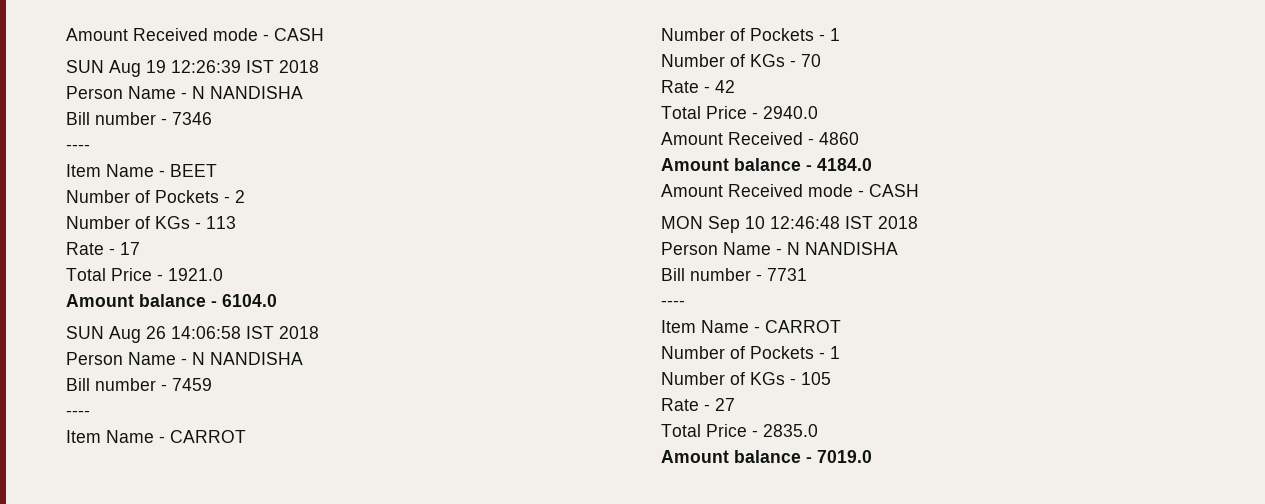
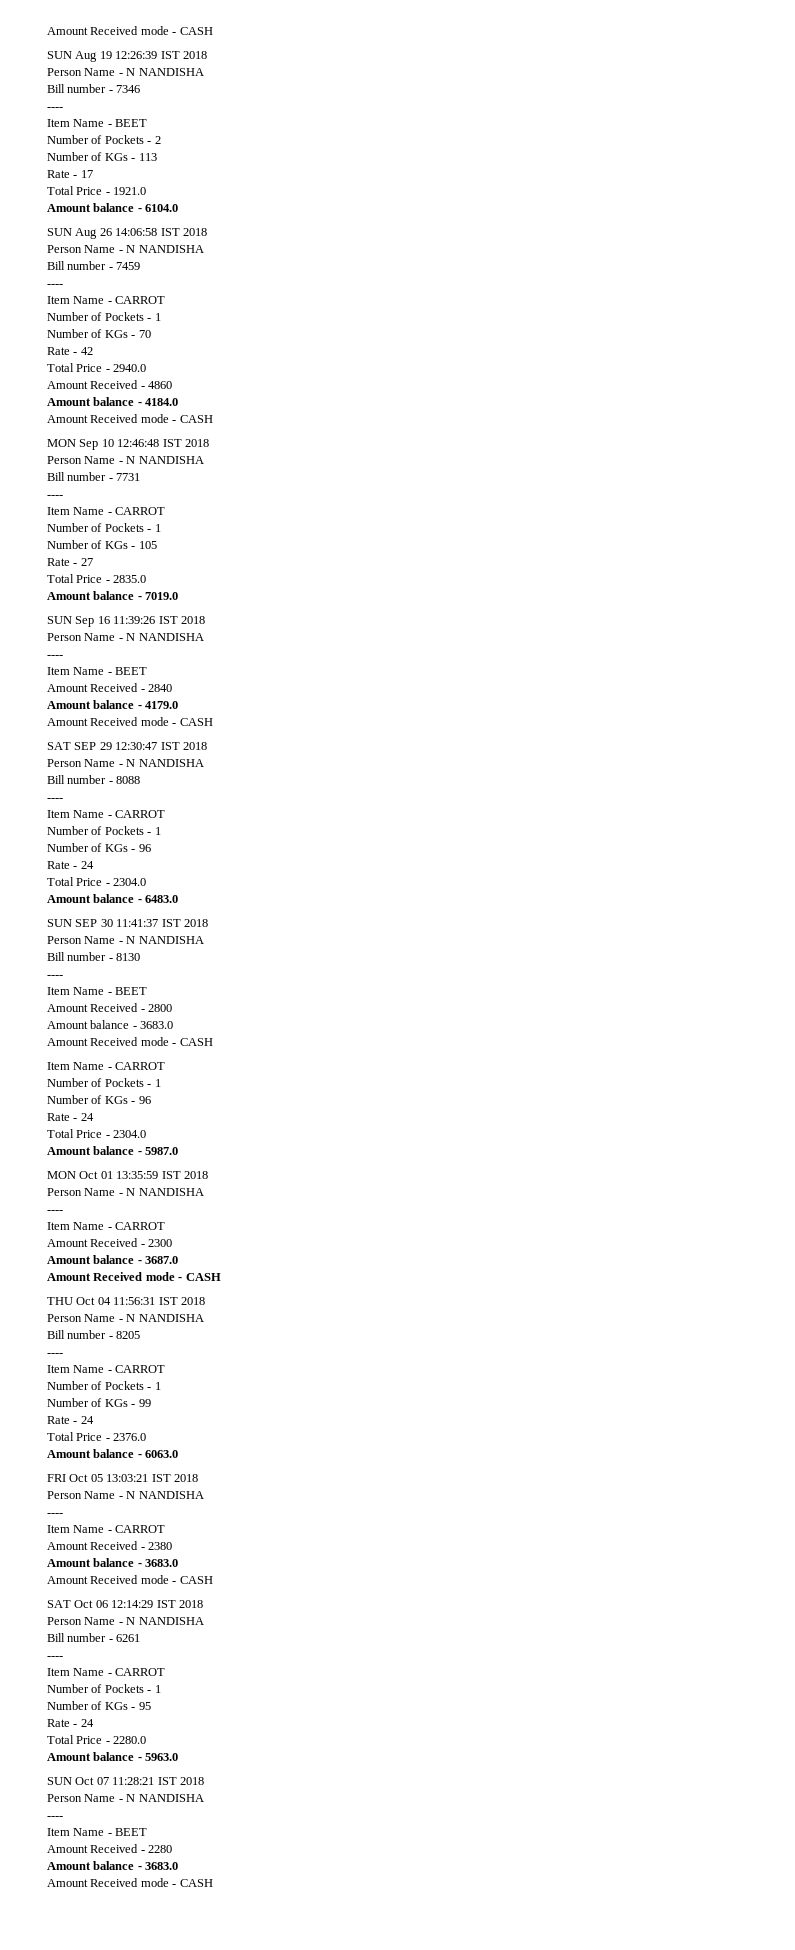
+ SUN Sep 16 11:39:26 IST 2018
+ Person Name - N NANDISHA
+ ----
+ Item Name - BEET
+ Amount Received - 2840
+ Amount balance - 4179.0
+ Amount Received mode - CASH
+ SAT SEP 29 12:30:47 IST 2018
+ Person Name - N NANDISHA
+ Bill number - 8088
+ ----
+ Item Name - CARROT
+ Number of Pockets - 1
+ Number of KGs - 96
+ Rate - 24
+ Total Price - 2304.0
+ Amount balance - 6483.0
+ SUN SEP 30 11:41:37 IST 2018
+ Person Name - N NANDISHA
+ Bill number - 8130
+ ----
+ Item Name - BEET
+ Amount Received - 2800
+ Amount balance - 3683.0
+ Amount Received mode - CASH
+ Item Name - CARROT
+ Number of Pockets - 1
+ Number of KGs - 96
+ Rate - 24
+ Total Price - 2304.0
+ Amount balance - 5987.0
+ MON Oct 01 13:35:59 IST 2018
+ Person Name - N NANDISHA
+ ----
+ Item Name - CARROT
+ Amount Received - 2300
+ Amount balance - 3687.0
+ Amount Received mode - CASH
+ THU Oct 04 11:56:31 IST 2018
+ Person Name - N NANDISHA
+ Bill number - 8205
+ ----
+ Item Name - CARROT
+ Number of Pockets - 1
+ Number of KGs - 99
+ Rate - 24
+ Total Price - 2376.0
+ Amount balance - 6063.0
+ FRI Oct 05 13:03:21 IST 2018
+ Person Name - N NANDISHA
+ ----
+ Item Name - CARROT
+ Amount Received - 2380
+ Amount balance - 3683.0
+ Amount Received mode - CASH
+ SAT Oct 06 12:14:29 IST 2018
+ Person Name - N NANDISHA
+ Bill number - 6261
+ ----
+ Item Name - CARROT
+ Number of Pockets - 1
+ Number of KGs - 95
+ Rate - 24
+ Total Price - 2280.0
+ Amount balance - 5963.0
+ SUN Oct 07 11:28:21 IST 2018
+ Person Name - N NANDISHA
+ ----
+ Item Name - BEET
+ Amount Received - 2280
+ Amount balance - 3683.0
+ Amount Received mode - CASH

